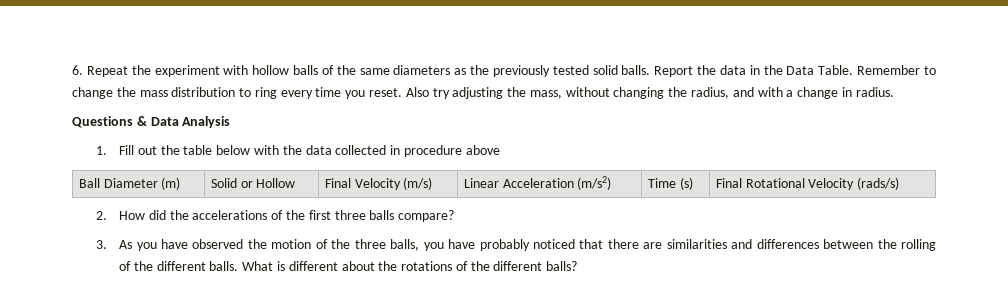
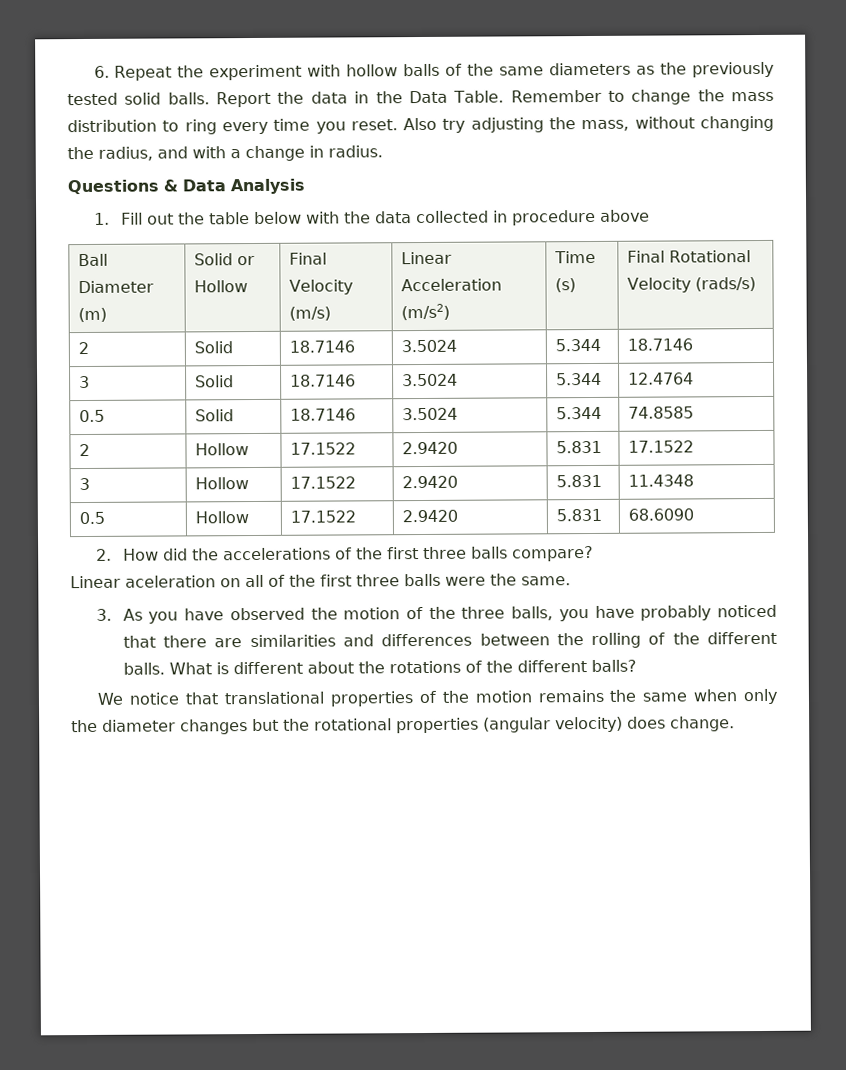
+ 2 | Solid | 18.7146 | 3.5024 | 5.344 | 18.7146
+ 3 | Solid | 18.7146 | 3.5024 | 5.344 | 12.4764
+ 0.5 | Solid | 18.7146 | 3.5024 | 5.344 | 74.8585
+ 2 | Hollow | 17.1522 | 2.9420 | 5.831 | 17.1522
+ 3 | Hollow | 17.1522 | 2.9420 | 5.831 | 11.4348
+ 0.5 | Hollow | 17.1522 | 2.9420 | 5.831 | 68.6090
+ Linear aceleration on all of the first three balls were the same.
+ We notice that translational properties of the motion remains the same when only the diameter changes but the rotational properties (angular velocity) does change.

